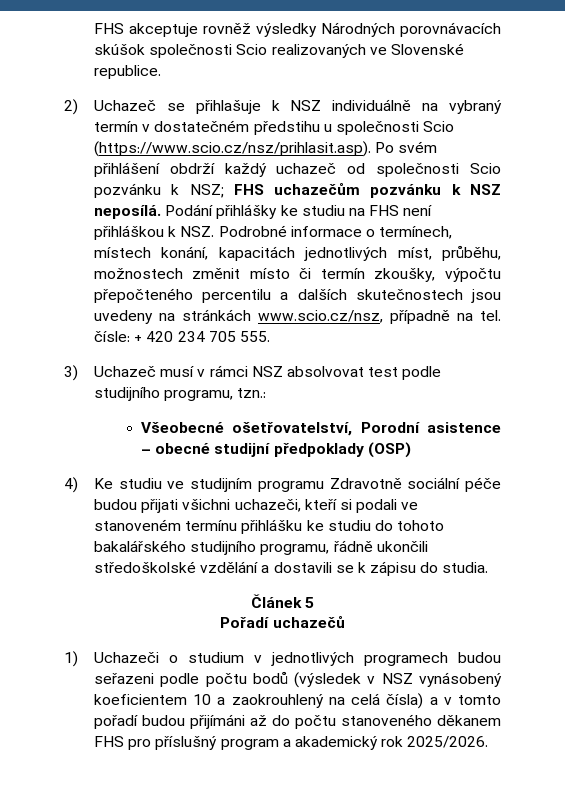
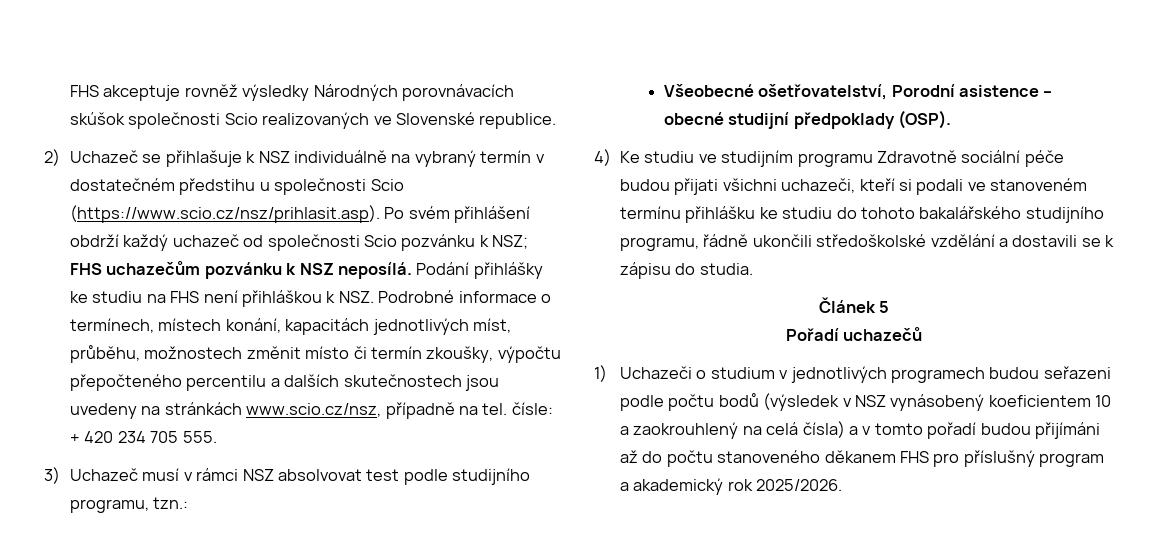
- Všeobecné ošetřovatelství, Porodní asistence – obecné studijní předpoklady (OSP)
+ Všeobecné ošetřovatelství, Porodní asistence – obecné studijní předpoklady (OSP).

